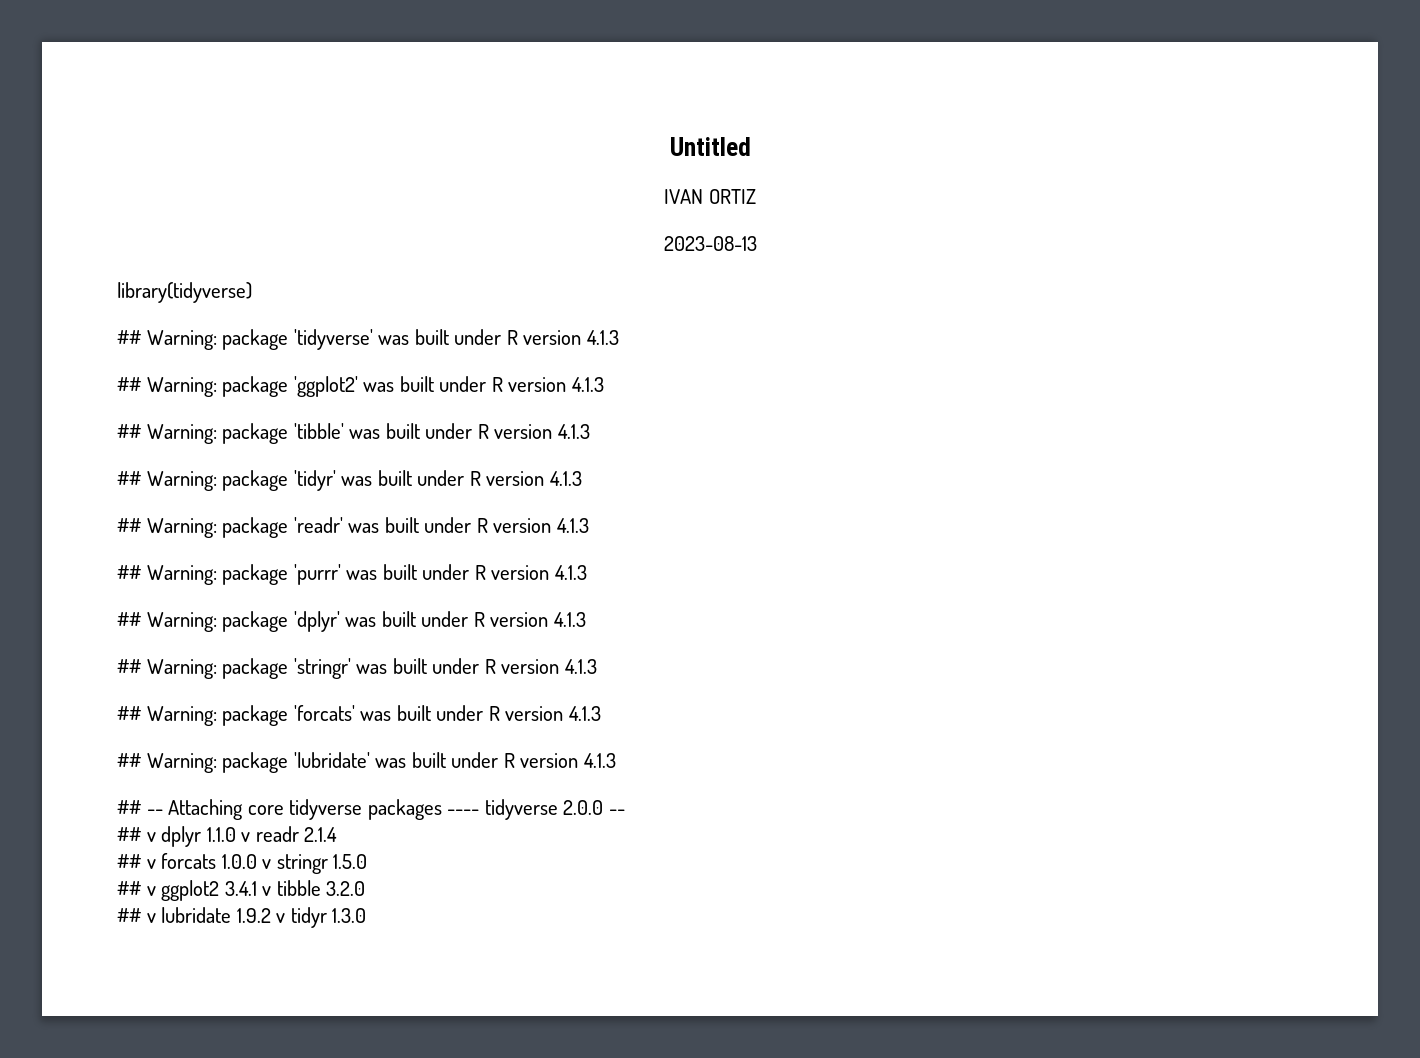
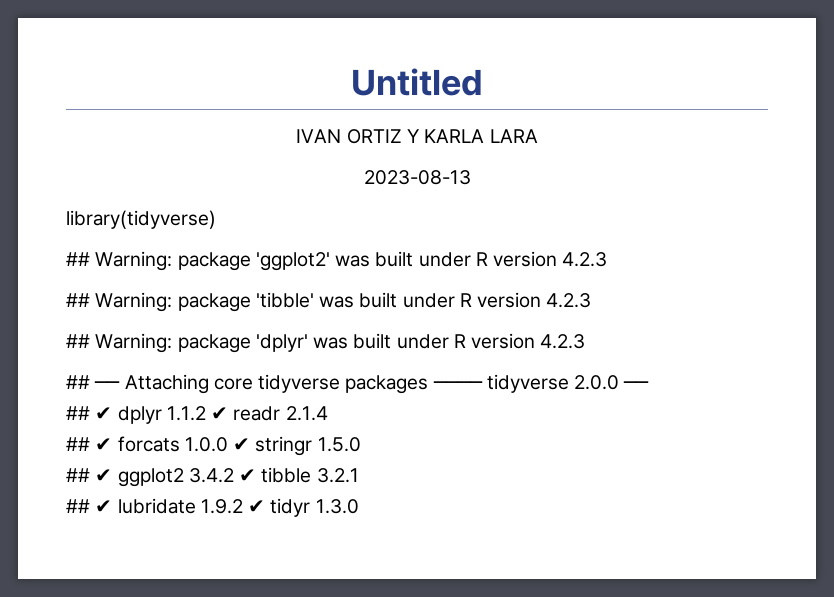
- IVAN ORTIZ
+ IVAN ORTIZ Y KARLA LARA
- ## Warning: package 'tidyverse' was built under R version 4.1.3
- ## Warning: package 'ggplot2' was built under R version 4.1.3
+ ## Warning: package 'ggplot2' was built under R version 4.2.3
- ## Warning: package 'tibble' was built under R version 4.1.3
- ## Warning: package 'tidyr' was built under R version 4.1.3
- ## Warning: package 'readr' was built under R version 4.1.3
- ## Warning: package 'purrr' was built under R version 4.1.3
+ ## Warning: package 'tibble' was built under R version 4.2.3
- ## Warning: package 'dplyr' was built under R version 4.1.3
- ## Warning: package 'stringr' was built under R version 4.1.3
- ## Warning: package 'forcats' was built under R version 4.1.3
- ## Warning: package 'lubridate' was built under R version 4.1.3
- ## -- Attaching core tidyverse packages ---- tidyverse 2.0.0 --
- ## v dplyr 1.1.0 v readr 2.1.4
+ ## Warning: package 'dplyr' was built under R version 4.2.3
+ ## ── Attaching core tidyverse packages ──── tidyverse 2.0.0 ──
+ ## ✔ dplyr 1.1.2 ✔ readr 2.1.4
- ## v forcats 1.0.0 v stringr 1.5.0
+ ## ✔ forcats 1.0.0 ✔ stringr 1.5.0
- ## v ggplot2 3.4.1 v tibble 3.2.0
- ## v lubridate 1.9.2 v tidyr 1.3.0
+ ## ✔ ggplot2 3.4.2 ✔ tibble 3.2.1
+ ## ✔ lubridate 1.9.2 ✔ tidyr 1.3.0

